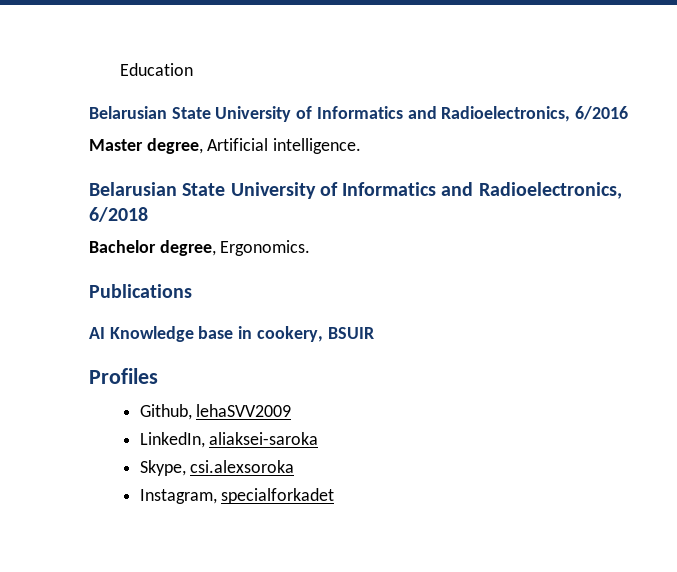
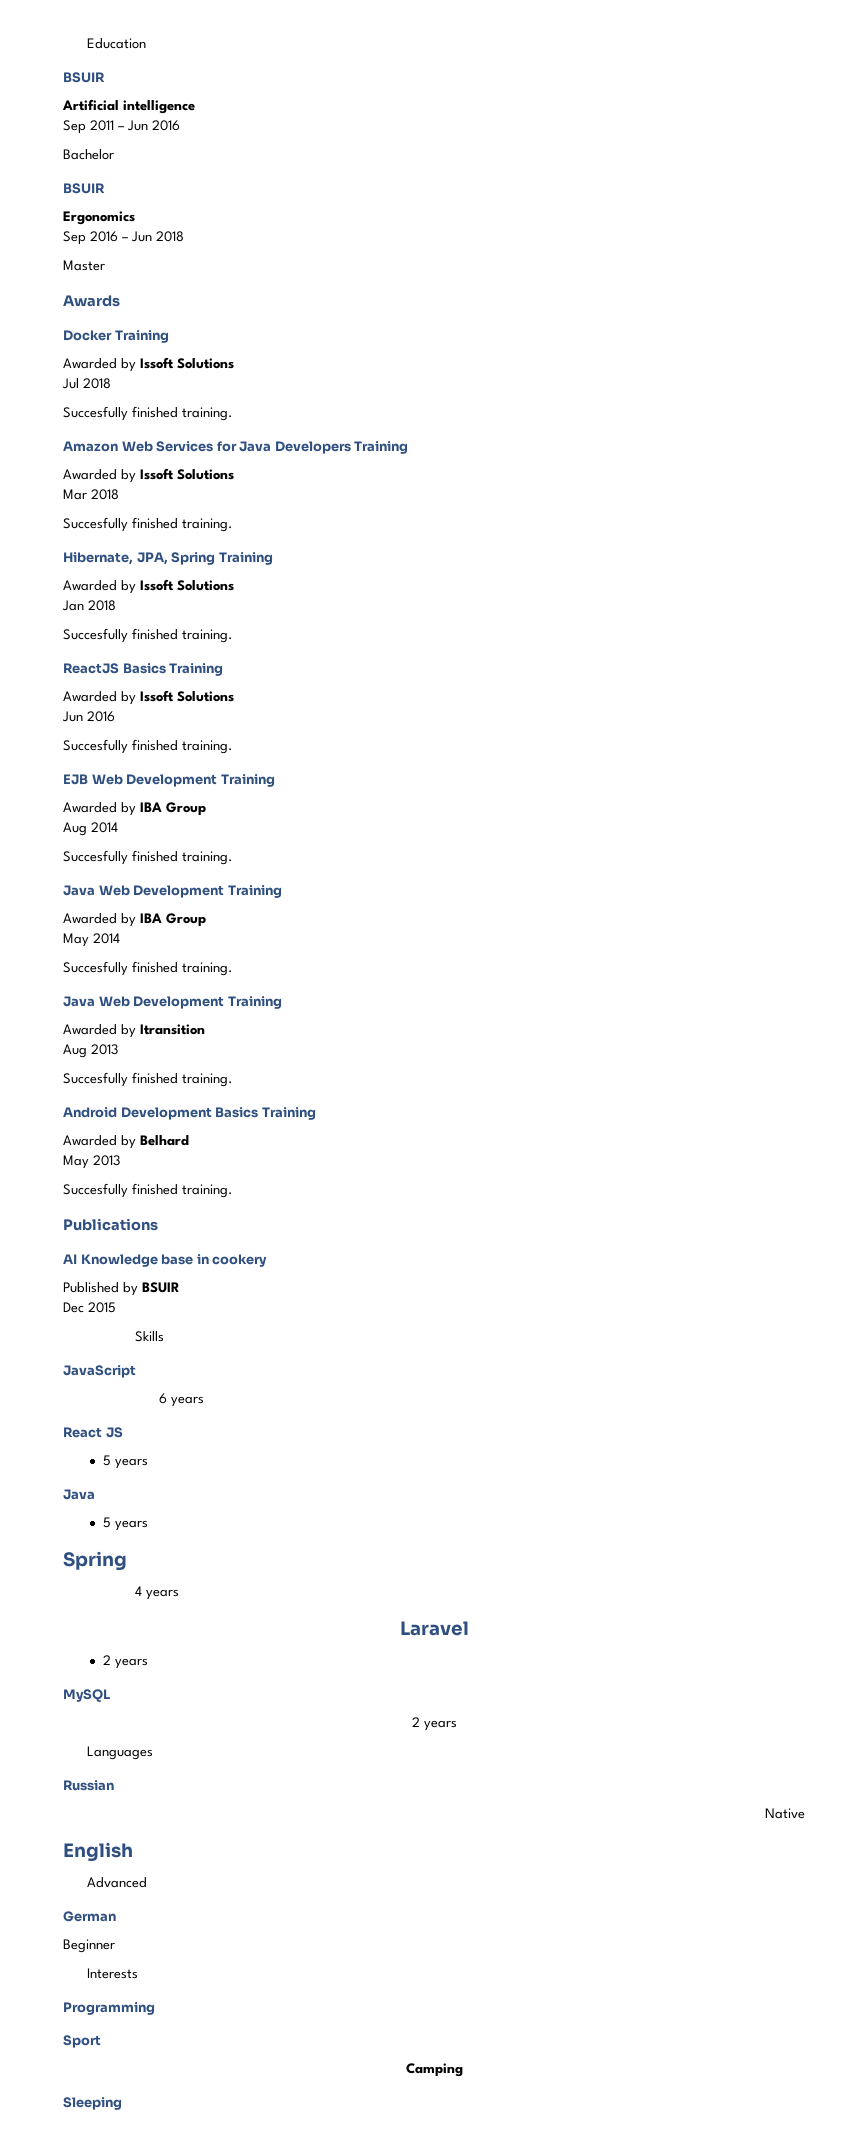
  Education
- Belarusian State University of Informatics and Radioelectronics, 6/2016
- Master degree, Artificial intelligence.
- Belarusian State University of Informatics and Radioelectronics, 6/2018
- Bachelor degree, Ergonomics.
+ BSUIR
+ Artificial intelligence
+ Sep 2011 – Jun 2016
+ Bachelor
+ BSUIR
+ Ergonomics
+ Sep 2016 – Jun 2018
+ Master
+ Awards
+ Docker Training
+ Awarded by Issoft Solutions
+ Jul 2018
+ Succesfully finished training.
+ Amazon Web Services for Java Developers Training
+ Awarded by Issoft Solutions
+ Mar 2018
+ Succesfully finished training.
+ Hibernate, JPA, Spring Training
+ Awarded by Issoft Solutions
+ Jan 2018
+ Succesfully finished training.
+ ReactJS Basics Training
+ Awarded by Issoft Solutions
+ Jun 2016
+ Succesfully finished training.
+ EJB Web Development Training
+ Awarded by IBA Group
+ Aug 2014
+ Succesfully finished training.
+ Java Web Development Training
+ Awarded by IBA Group
+ May 2014
+ Succesfully finished training.
+ Java Web Development Training
+ Awarded by Itransition
+ Aug 2013
+ Succesfully finished training.
+ Android Development Basics Training
+ Awarded by Belhard
+ May 2013
+ Succesfully finished training.
- AI Knowledge base in cookery, BSUIR
- Profiles
- Github, lehaSVV2009
- LinkedIn, aliaksei-saroka
- Skype, csi.alexsoroka
- Instagram, specialforkadet
+ AI Knowledge base in cookery
+ Published by BSUIR
+ Dec 2015
+ Skills
+ JavaScript
+ 6 years
+ React JS
+ 5 years
+ Java
+ 5 years
+ Spring
+ 4 years
+ Laravel
+ 2 years
+ MySQL
+ 2 years
+ Languages
+ Russian
+ Native
+ English
+ Advanced
+ German
+ Beginner
+ Interests
+ Programming
+ Sport
+ Camping
+ Sleeping

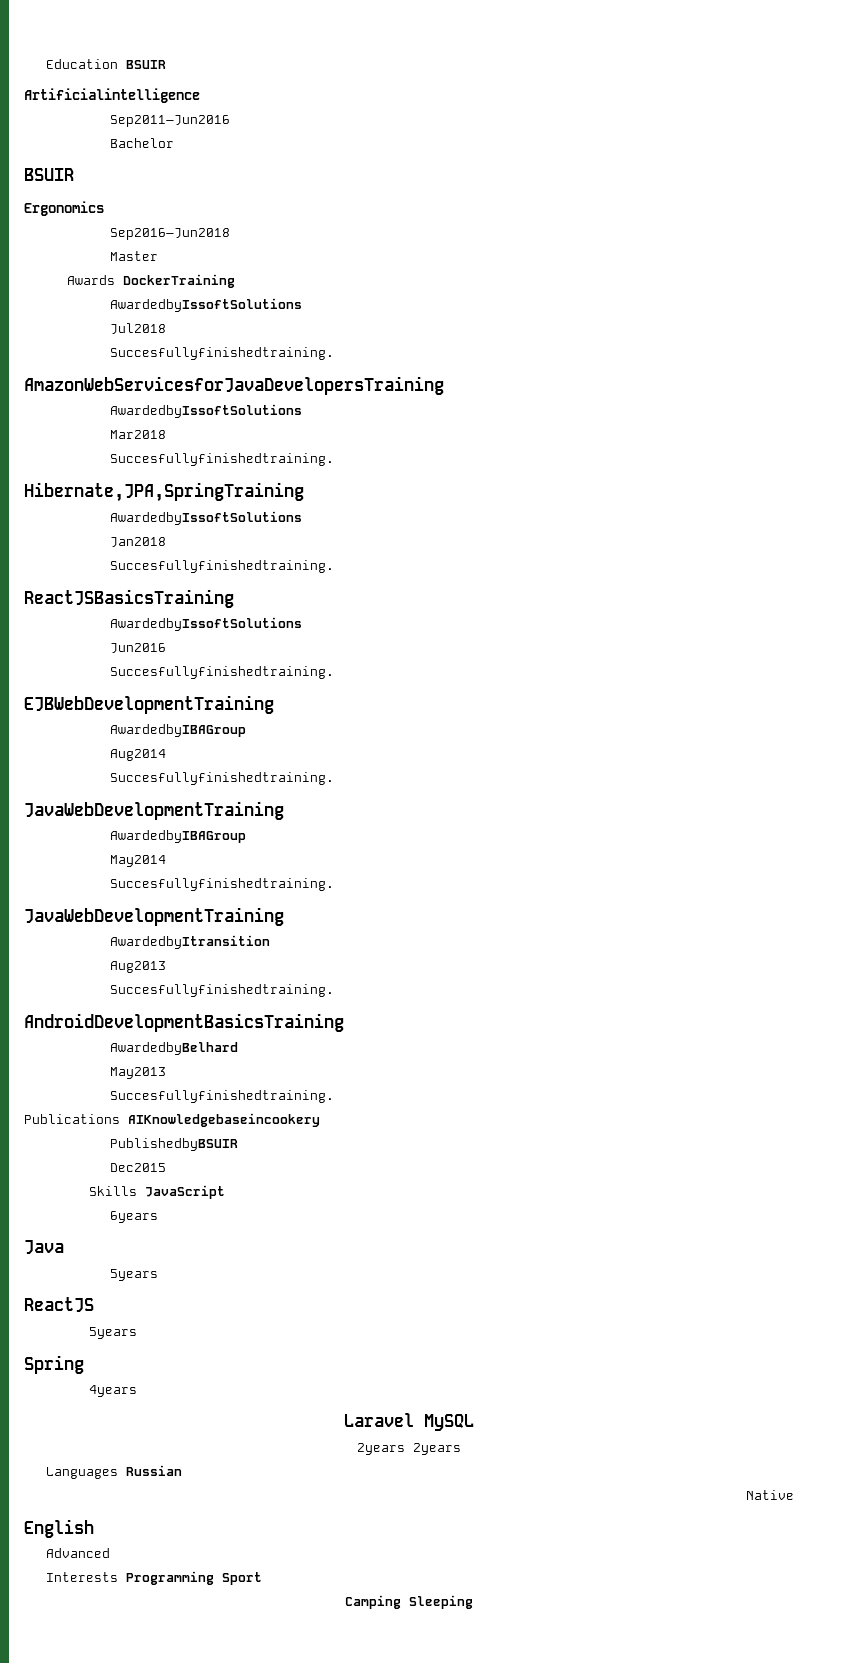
- Education
- BSUIR
- Artificial intelligence
- Sep 2011 – Jun 2016
+ Education BSUIR
+ Artificialintelligence
+ Sep2011–Jun2016
  Bachelor
  BSUIR
  Ergonomics
- Sep 2016 – Jun 2018
+ Sep2016–Jun2018
  Master
- Awards
- Docker Training
- Awarded by Issoft Solutions
- Jul 2018
- Succesfully finished training.
- Amazon Web Services for Java Developers Training
- Awarded by Issoft Solutions
- Mar 2018
- Succesfully finished training.
- Hibernate, JPA, Spring Training
- Awarded by Issoft Solutions
- Jan 2018
- Succesfully finished training.
- ReactJS Basics Training
- Awarded by Issoft Solutions
- Jun 2016
- Succesfully finished training.
- EJB Web Development Training
- Awarded by IBA Group
- Aug 2014
- Succesfully finished training.
- Java Web Development Training
- Awarded by IBA Group
- May 2014
- Succesfully finished training.
- Java Web Development Training
- Awarded by Itransition
- Aug 2013
- Succesfully finished training.
- Android Development Basics Training
- Awarded by Belhard
- May 2013
- Succesfully finished training.
- Publications
- AI Knowledge base in cookery
- Published by BSUIR
- Dec 2015
+ Awards DockerTraining
+ AwardedbyIssoftSolutions
+ Jul2018
+ Succesfullyfinishedtraining.
+ AmazonWebServicesforJavaDevelopersTraining
+ AwardedbyIssoftSolutions
+ Mar2018
+ Succesfullyfinishedtraining.
+ Hibernate,JPA,SpringTraining
+ AwardedbyIssoftSolutions
+ Jan2018
+ Succesfullyfinishedtraining.
+ ReactJSBasicsTraining
+ AwardedbyIssoftSolutions
+ Jun2016
+ Succesfullyfinishedtraining.
+ EJBWebDevelopmentTraining
+ AwardedbyIBAGroup
+ Aug2014
+ Succesfullyfinishedtraining.
+ JavaWebDevelopmentTraining
+ AwardedbyIBAGroup
+ May2014
+ Succesfullyfinishedtraining.
+ JavaWebDevelopmentTraining
+ AwardedbyItransition
+ Aug2013
+ Succesfullyfinishedtraining.
+ AndroidDevelopmentBasicsTraining
+ AwardedbyBelhard
+ May2013
+ Succesfullyfinishedtraining.
+ Publications AIKnowledgebaseincookery
+ PublishedbyBSUIR
+ Dec2015
- Skills
- JavaScript
+ Skills JavaScript
- 6 years
- React JS
- 5 years
+ 6years
  Java
- 5 years
+ 5years
+ ReactJS
+ 5years
- 4 years
+ 4years
- Laravel
- 2 years
- MySQL
- 2 years
+ Laravel MySQL
+ 2years 2years
- Languages
- Russian
+ Languages Russian
- German
- Beginner
- Interests
- Programming
- Sport
+ Interests Programming Sport
- Camping
- Sleeping
+ Camping Sleeping

